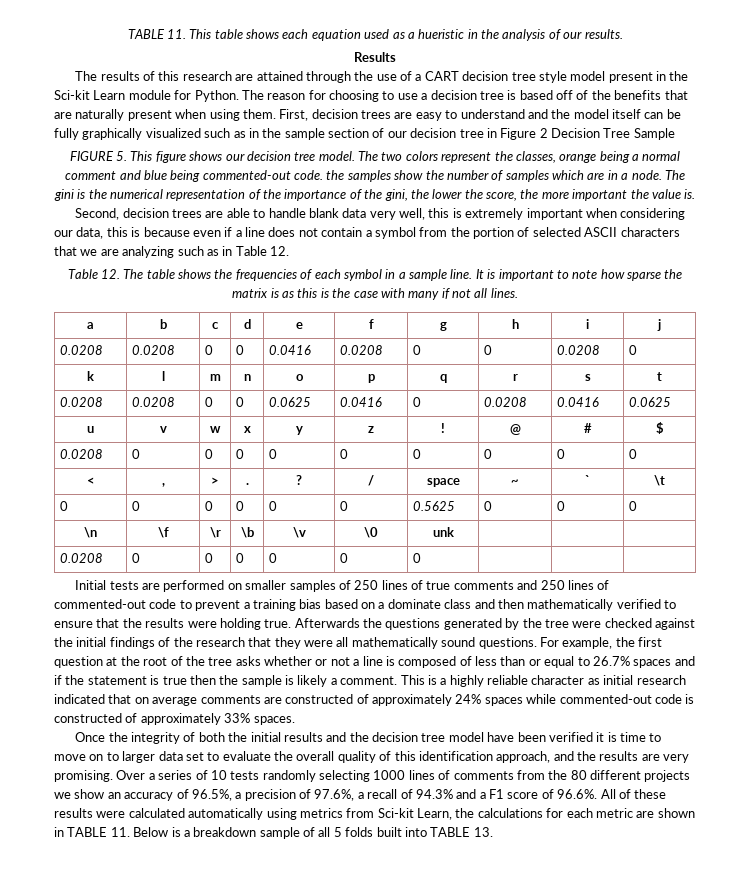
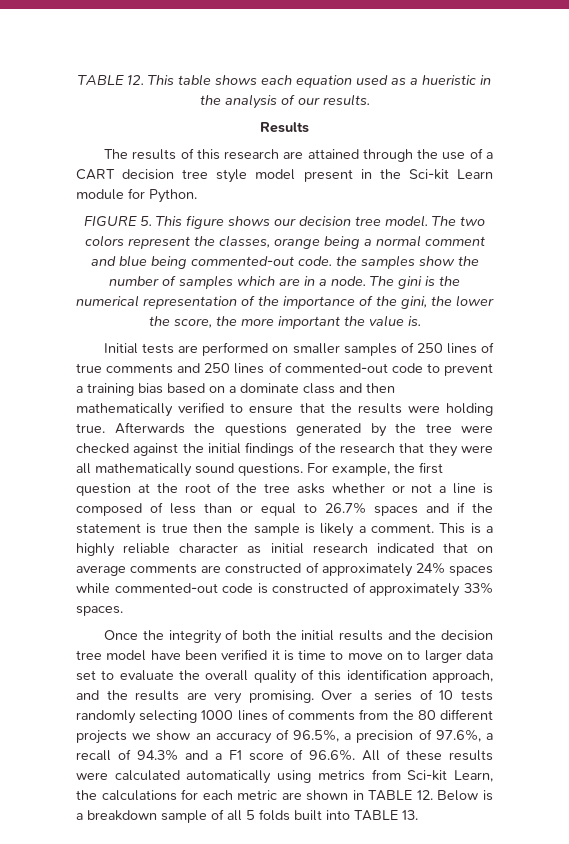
- TABLE 11. This table shows each equation used as a hueristic in the analysis of our results.
+ TABLE 12. This table shows each equation used as a hueristic in the analysis of our results.
- The reason for choosing to use a decision tree is based off of the benefits that are naturally present when using them. First, decision trees are easy to understand and the model itself can be fully graphically visualized such as in the sample section of our decision tree in Figure 2 Decision Tree Sample
- Second, decision trees are able to handle blank data very well, this is extremely important when considering our data, this is because even if a line does not contain a symbol from the portion of selected ASCII characters that we are analyzing such as in Table 12.
- Table 12. The table shows the frequencies of each symbol in a sample line. It is important to note how sparse the matrix is as this is the case with many if not all lines.
- a | b | c | d | e | f | g | h | i | j
- 0.0208 | 0.0208 | 0 | 0 | 0.0416 | 0.0208 | 0 | 0 | 0.0208 | 0
- k | l | m | n | o | p | q | r | s | t
- 0.0208 | 0.0208 | 0 | 0 | 0.0625 | 0.0416 | 0 | 0.0208 | 0.0416 | 0.0625
- u | v | w | x | y | z | ! | @ | # | $
- 0.0208 | 0 | 0 | 0 | 0 | 0 | 0 | 0 | 0 | 0
- < | , | > | . | ? | / | space | ~ | ` | \t
- 0 | 0 | 0 | 0 | 0 | 0 | 0.5625 | 0 | 0 | 0
- \n | \f | \r | \b | \v | \0 | unk | | |
- 0.0208 | 0 | 0 | 0 | 0 | 0 | 0 | | |
- Over a series of 10 tests randomly selecting 1000 lines of comments from the 80 different projects we show an accuracy of 96.5%, a precision of 97.6%, a recall of 94.3% and a F1 score of 96.6%. All of these results were calculated automatically using metrics from Sci-kit Learn, the calculations for each metric are shown in TABLE 11. Below is a breakdown sample of all 5 folds built into TABLE 13.
+ Over a series of 10 tests randomly selecting 1000 lines of comments from the 80 different projects we show an accuracy of 96.5%, a precision of 97.6%, a recall of 94.3% and a F1 score of 96.6%. All of these results were calculated automatically using metrics from Sci-kit Learn, the calculations for each metric are shown in TABLE 12. Below is a breakdown sample of all 5 folds built into TABLE 13.

